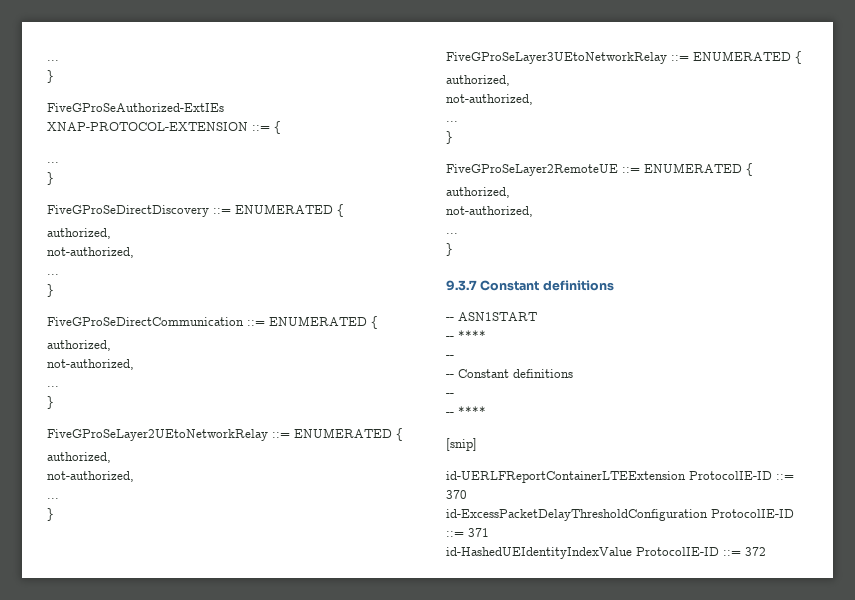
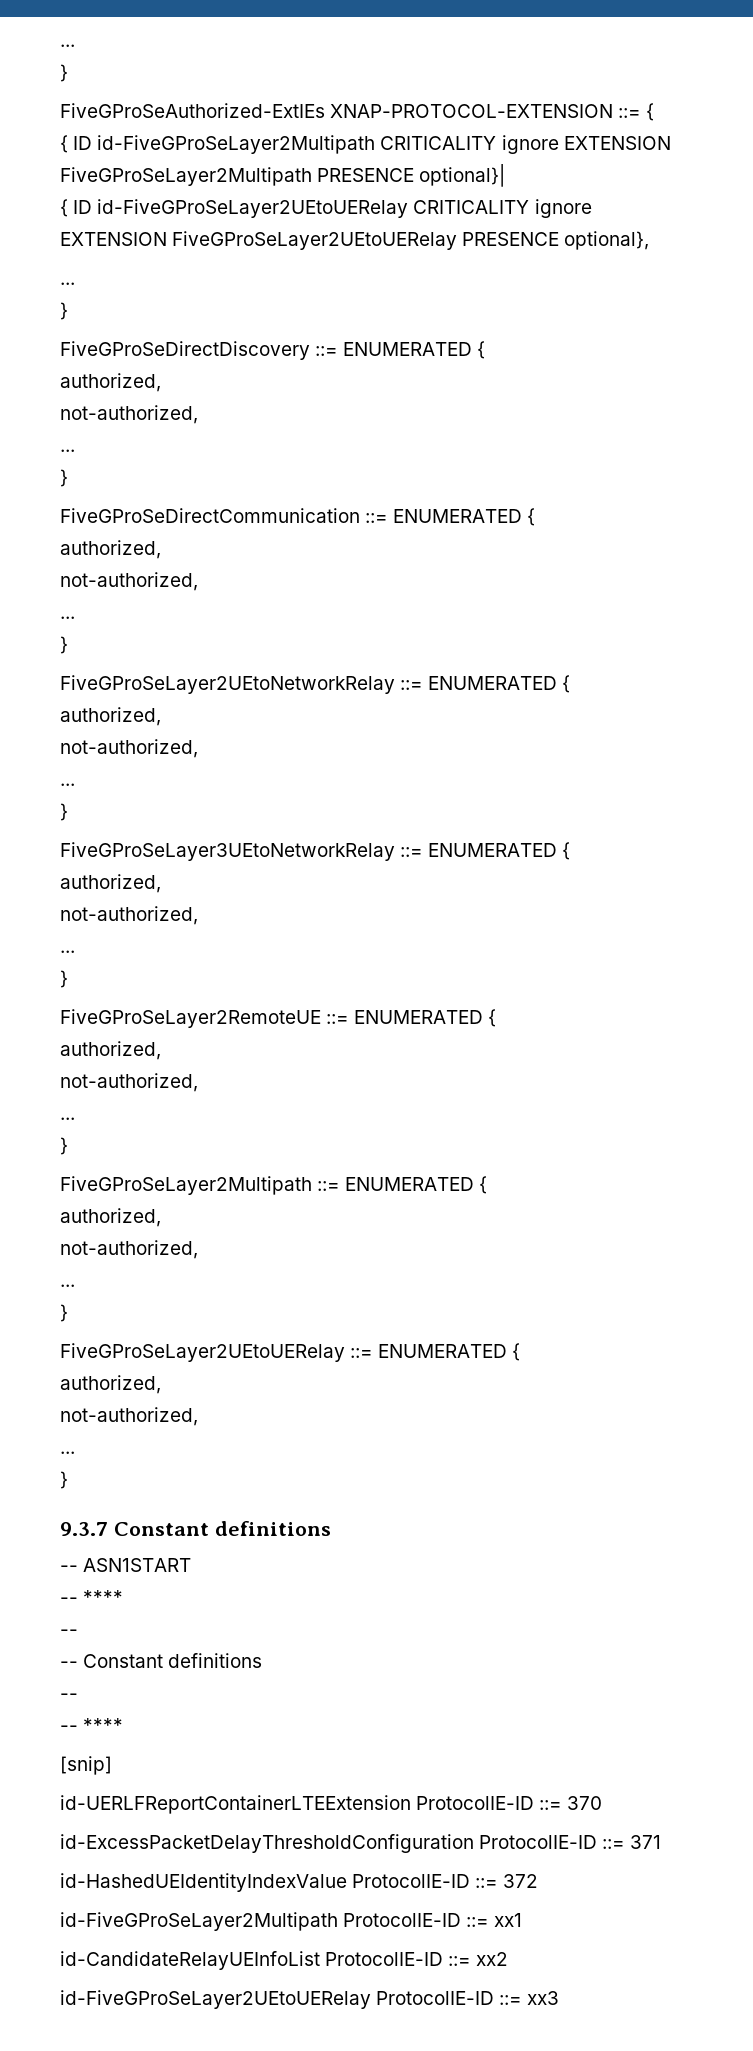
+ { ID id-FiveGProSeLayer2Multipath CRITICALITY ignore EXTENSION FiveGProSeLayer2Multipath PRESENCE optional}|
+ { ID id-FiveGProSeLayer2UEtoUERelay CRITICALITY ignore EXTENSION FiveGProSeLayer2UEtoUERelay PRESENCE optional},
+ FiveGProSeLayer2Multipath ::= ENUMERATED {
+ authorized,
+ not-authorized,
+ ...
+ }
+ FiveGProSeLayer2UEtoUERelay ::= ENUMERATED {
+ authorized,
+ not-authorized,
+ ...
+ }
+ id-FiveGProSeLayer2Multipath ProtocolIE-ID ::= xx1
+ id-CandidateRelayUEInfoList ProtocolIE-ID ::= xx2
+ id-FiveGProSeLayer2UEtoUERelay ProtocolIE-ID ::= xx3

